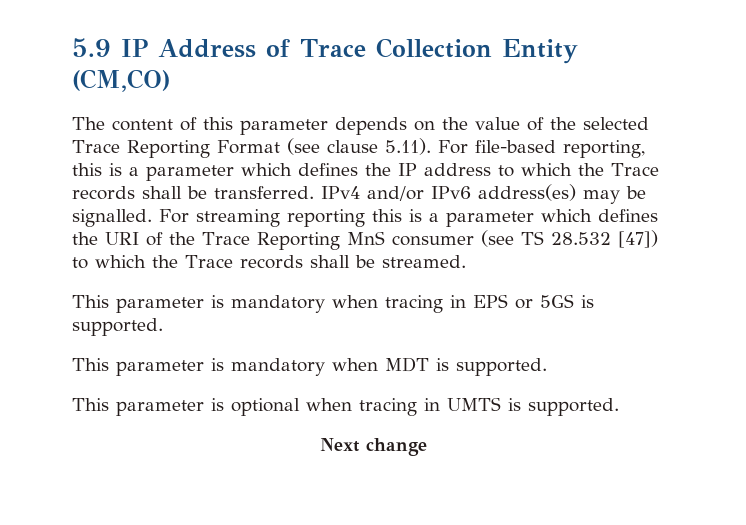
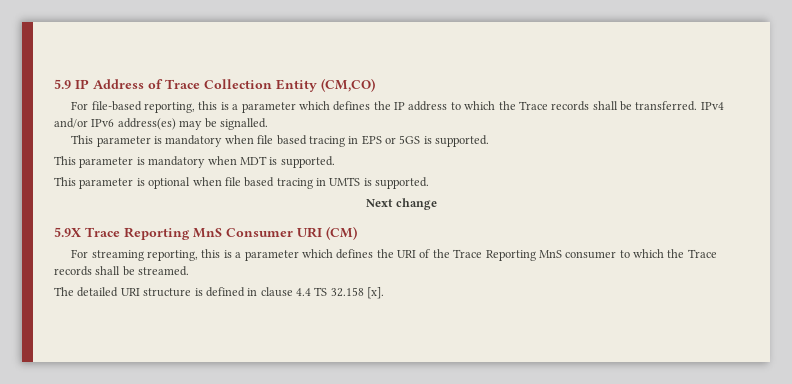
- The content of this parameter depends on the value of the selected Trace Reporting Format (see clause 5.11). For file-based reporting, this is a parameter which defines the IP address to which the Trace records shall be transferred.
+ For file-based reporting, this is a parameter which defines the IP address to which the Trace records shall be transferred.
- IPv4 and/or IPv6 address(es) may be signalled. For streaming reporting this is a parameter which defines the URI of the Trace Reporting MnS consumer (see TS 28.532 [47]) to which the Trace records shall be streamed.
- This parameter is mandatory when tracing in EPS or 5GS is supported.
+ IPv4 and/or IPv6 address(es) may be signalled.
+ This parameter is mandatory when file based tracing in EPS or 5GS is supported.
- This parameter is optional when tracing in UMTS is supported.
+ This parameter is optional when file based tracing in UMTS is supported.
+ 5.9X Trace Reporting MnS Consumer URI (CM)
+ For streaming reporting, this is a parameter which defines the URI of the Trace Reporting MnS consumer to which the Trace records shall be streamed.
+ The detailed URI structure is defined in clause 4.4 TS 32.158 [x].

